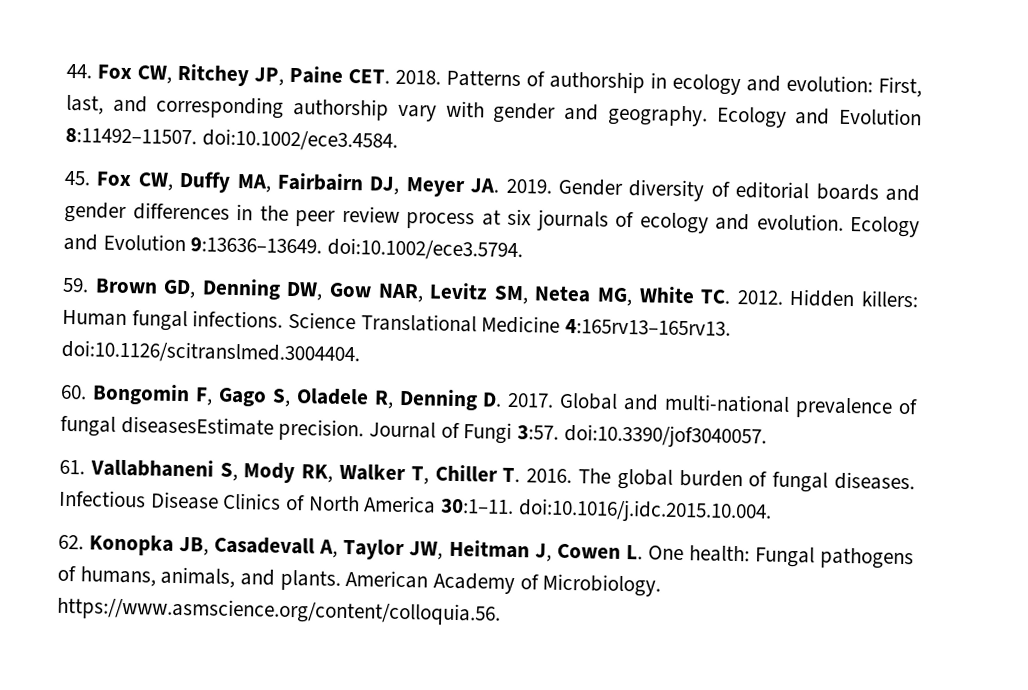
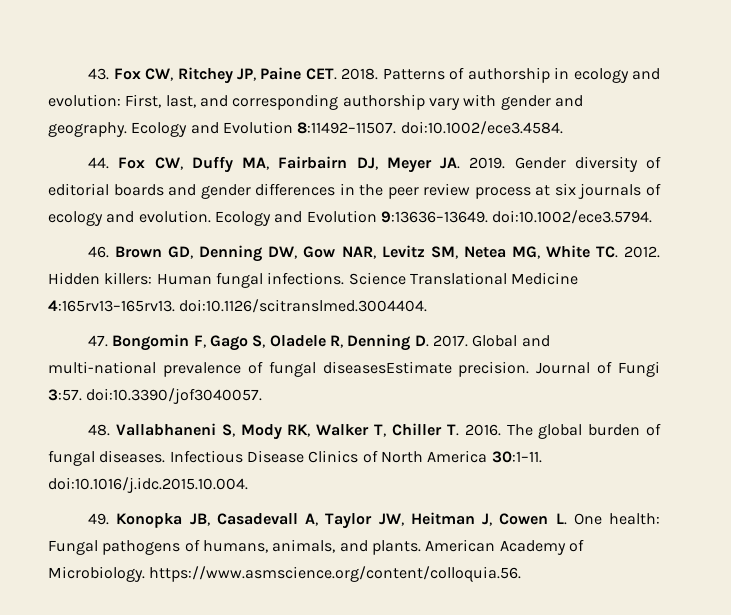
- 44. Fox CW, Ritchey JP, Paine CET. 2018.
+ 43. Fox CW, Ritchey JP, Paine CET. 2018.
- 45. Fox CW, Duffy MA, Fairbairn DJ, Meyer JA. 2019.
+ 44. Fox CW, Duffy MA, Fairbairn DJ, Meyer JA. 2019.
- 59. Brown GD, Denning DW, Gow NAR, Levitz SM, Netea MG, White TC. 2012.
+ 46. Brown GD, Denning DW, Gow NAR, Levitz SM, Netea MG, White TC. 2012.
- 60. Bongomin F, Gago S, Oladele R, Denning D. 2017.
+ 47. Bongomin F, Gago S, Oladele R, Denning D. 2017.
- 61. Vallabhaneni S, Mody RK, Walker T, Chiller T. 2016.
+ 48. Vallabhaneni S, Mody RK, Walker T, Chiller T. 2016.
- 62. Konopka JB, Casadevall A, Taylor JW, Heitman J, Cowen L. One health: Fungal pathogens of humans, animals, and plants.
+ 49. Konopka JB, Casadevall A, Taylor JW, Heitman J, Cowen L. One health: Fungal pathogens of humans, animals, and plants.

